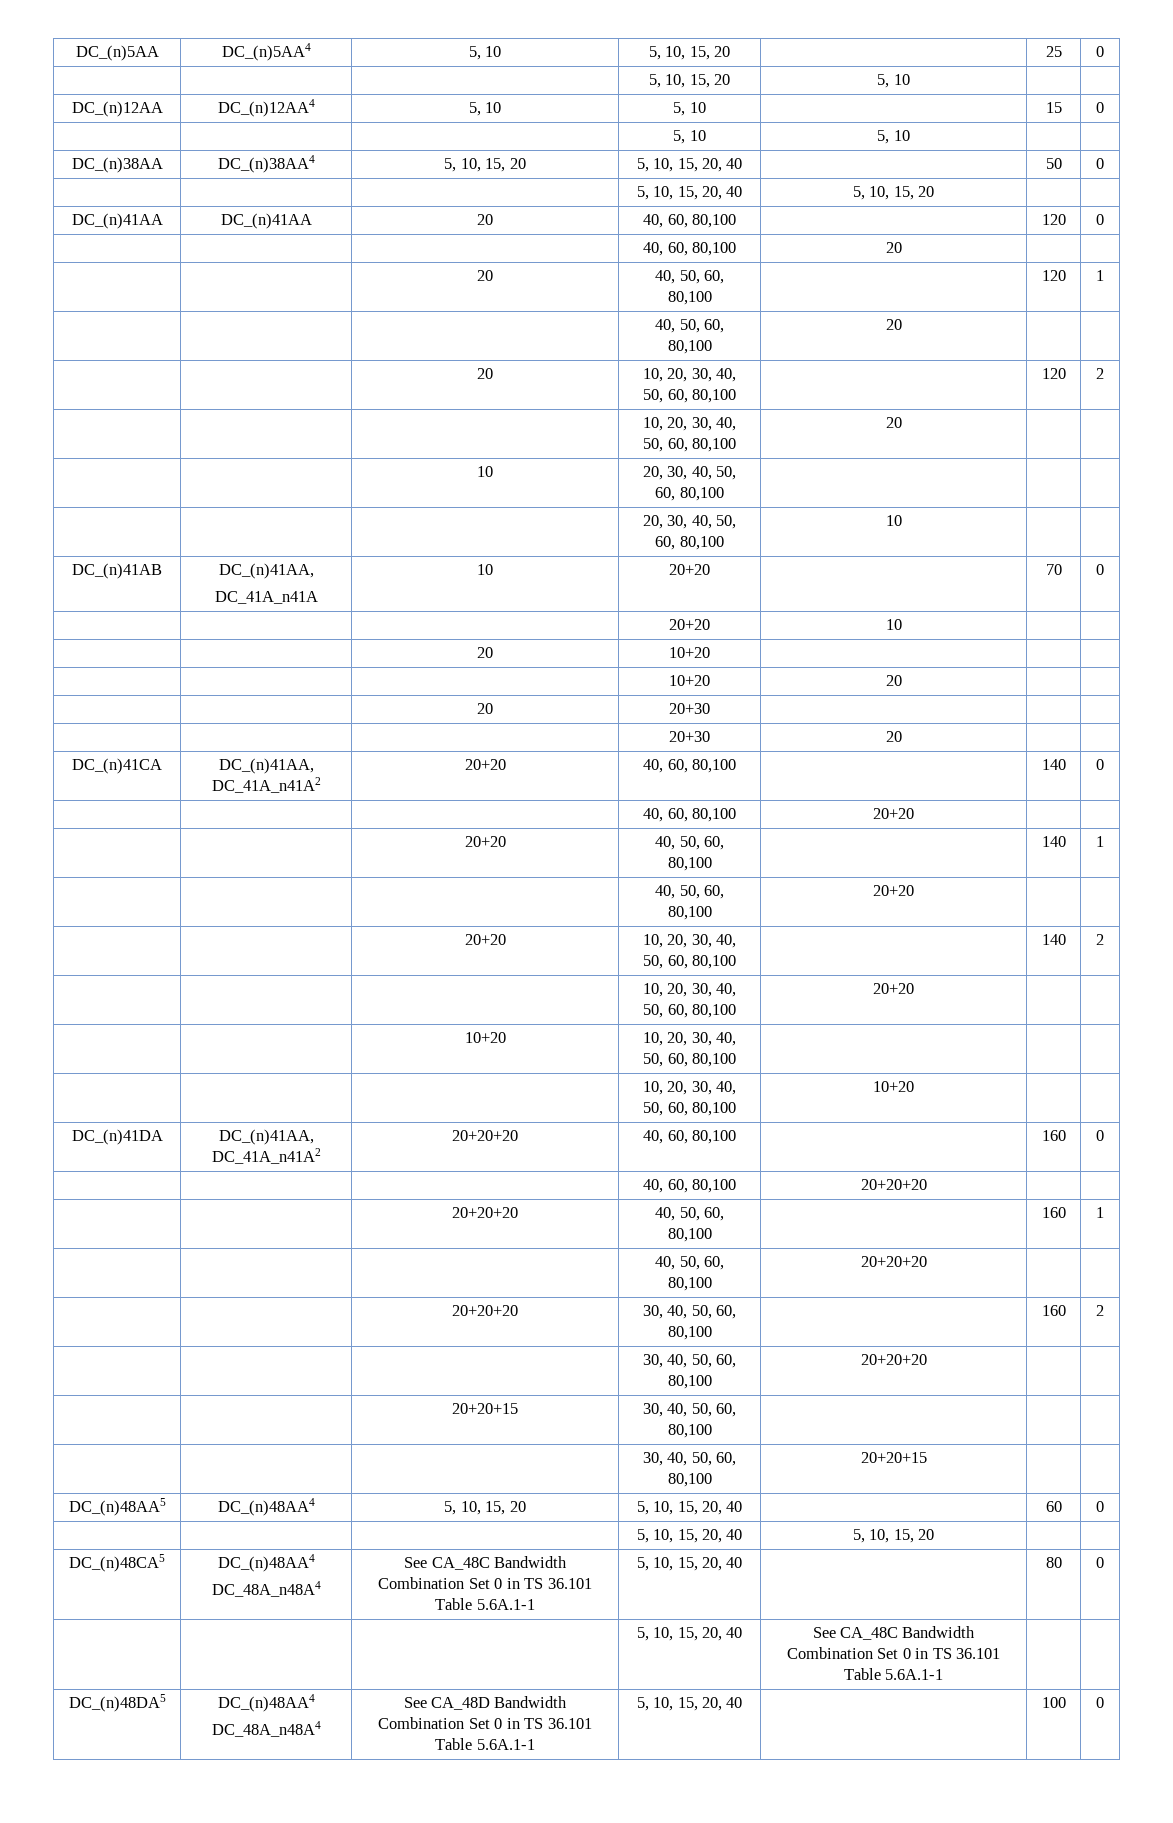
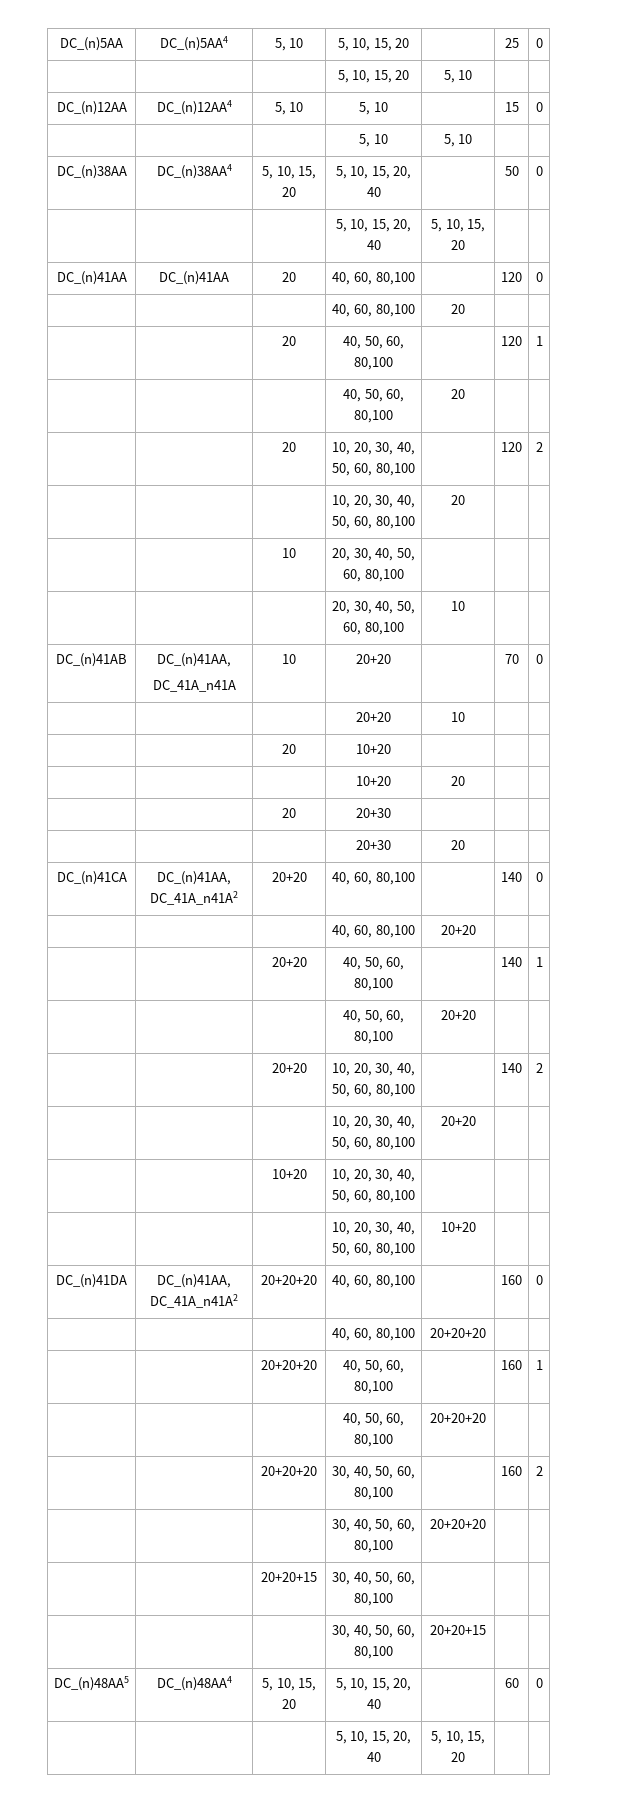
- DC_(n)48CA5 | DC_(n)48AA4
- DC_48A_n48A4 | See CA_48C Bandwidth Combination Set 0 in TS 36.101 Table 5.6A.1-1 | 5, 10, 15, 20, 40 | | 80 | 0
- | | | 5, 10, 15, 20, 40 | See CA_48C Bandwidth Combination Set 0 in TS 36.101 Table 5.6A.1-1 | |
- DC_(n)48DA5 | DC_(n)48AA4
- DC_48A_n48A4 | See CA_48D Bandwidth Combination Set 0 in TS 36.101 Table 5.6A.1-1 | 5, 10, 15, 20, 40 | | 100 | 0

